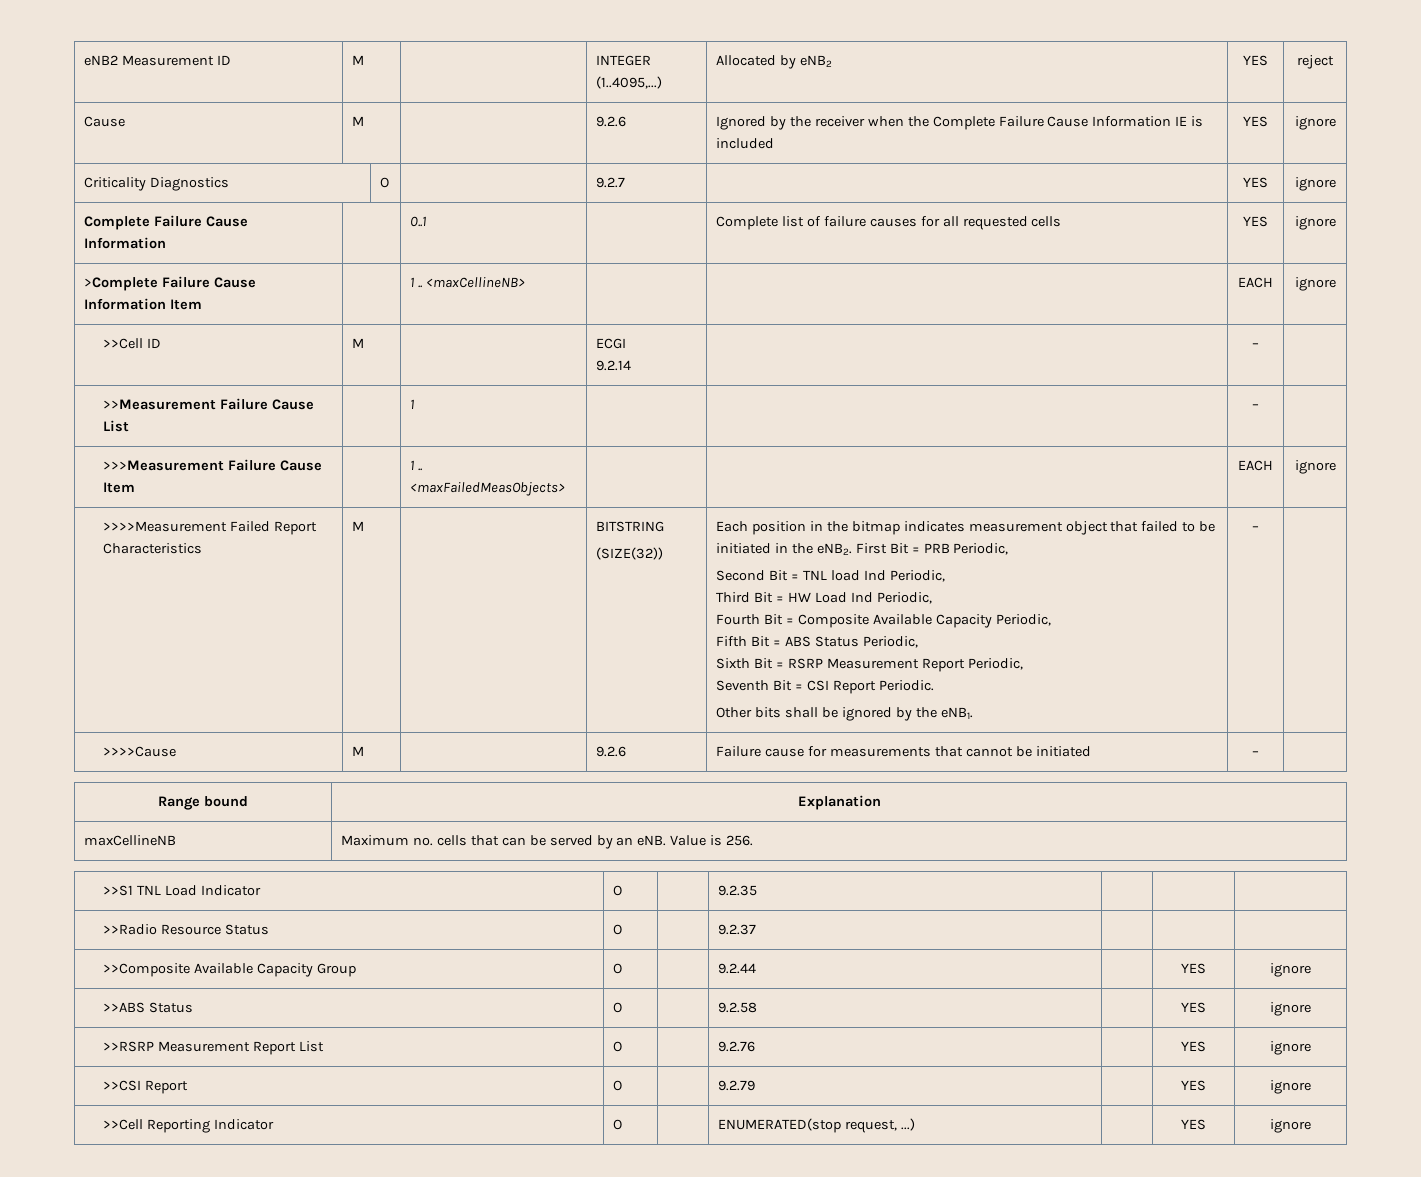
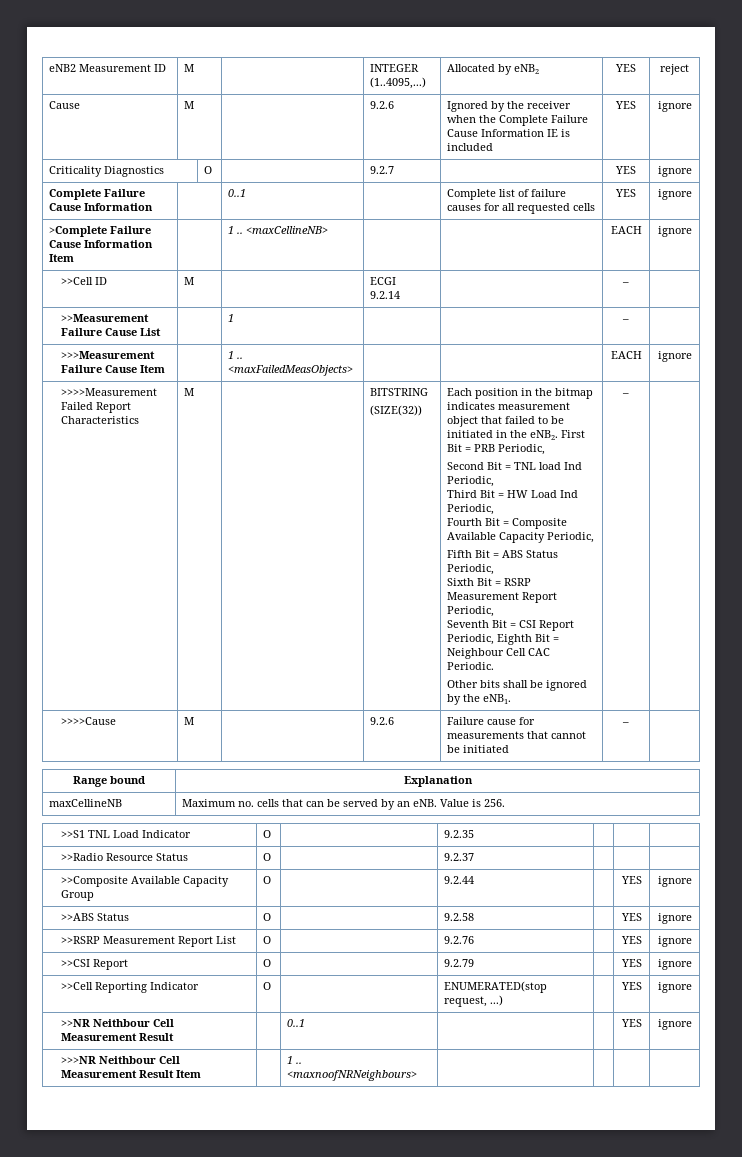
- Seventh Bit = CSI Report Periodic.
+ Seventh Bit = CSI Report Periodic, Eighth Bit = Neighbour Cell CAC Periodic.
+ >>NR Neithbour Cell Measurement Result | | 0..1 | | | YES | ignore
+ >>>NR Neithbour Cell Measurement Result Item | | 1 .. <maxnoofNRNeighbours> | | | |

